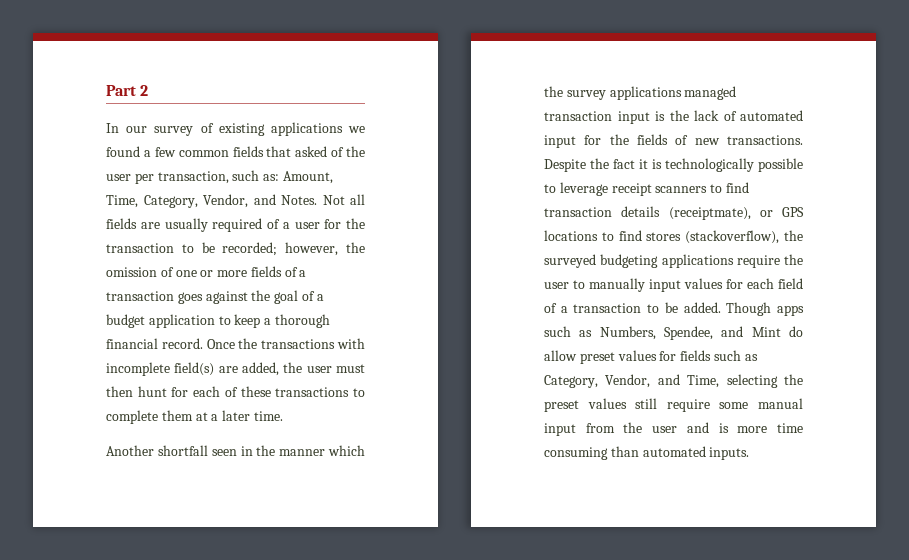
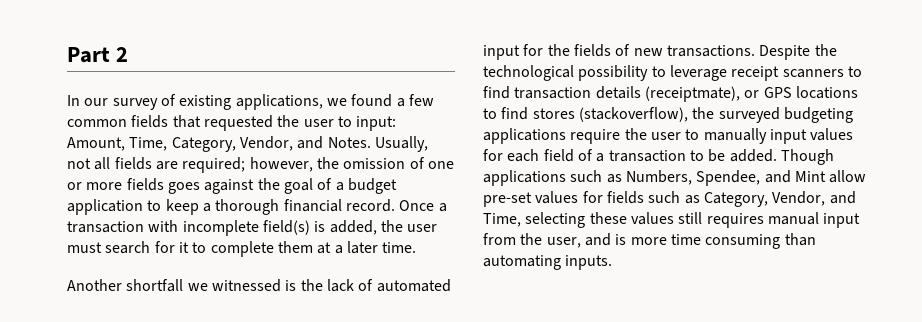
- In our survey of existing applications we found a few common fields that asked of the user per transaction, such as: Amount, Time, Category, Vendor, and Notes.
+ In our survey of existing applications, we found a few common fields that requested the user to input: Amount, Time, Category, Vendor, and Notes.
- Not all fields are usually required of a user for the transaction to be recorded; however, the omission of one or more fields of a transaction goes against the goal of a budget application to keep a thorough financial record.
+ Usually, not all fields are required; however, the omission of one or more fields goes against the goal of a budget application to keep a thorough financial record.
- Once the transactions with incomplete field(s) are added, the user must then hunt for each of these transactions to complete them at a later time.
+ Once a transaction with incomplete field(s) is added, the user must search for it to complete them at a later time.
- Another shortfall seen in the manner which the survey applications managed transaction input is the lack of automated input for the fields of new transactions.
+ Another shortfall we witnessed is the lack of automated input for the fields of new transactions.
- Despite the fact it is technologically possible to leverage receipt scanners to find transaction details (receiptmate), or GPS locations to find stores (stackoverflow), the surveyed budgeting applications require the user to manually input values for each field of a transaction to be added.
+ Despite the technological possibility to leverage receipt scanners to find transaction details (receiptmate), or GPS locations to find stores (stackoverflow), the surveyed budgeting applications require the user to manually input values for each field of a transaction to be added.
- Though apps such as Numbers, Spendee, and Mint do allow preset values for fields such as Category, Vendor, and Time, selecting the preset values still require some manual input from the user and is more time consuming than automated inputs.
+ Though applications such as Numbers, Spendee, and Mint allow pre-set values for fields such as Category, Vendor, and Time, selecting these values still requires manual input from the user, and is more time consuming than automating inputs.

